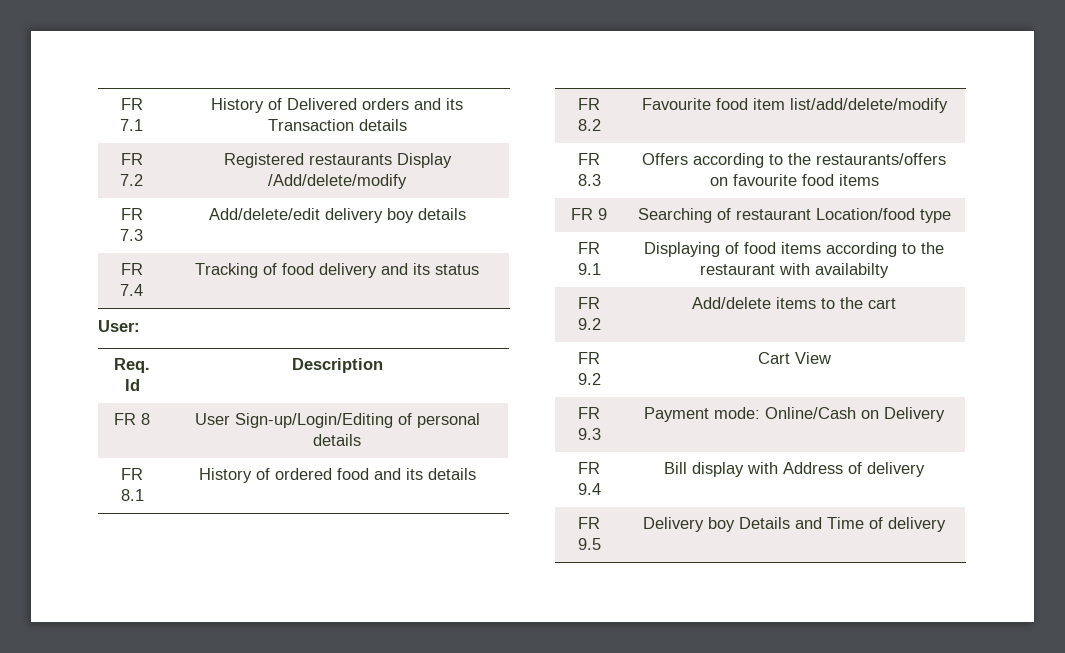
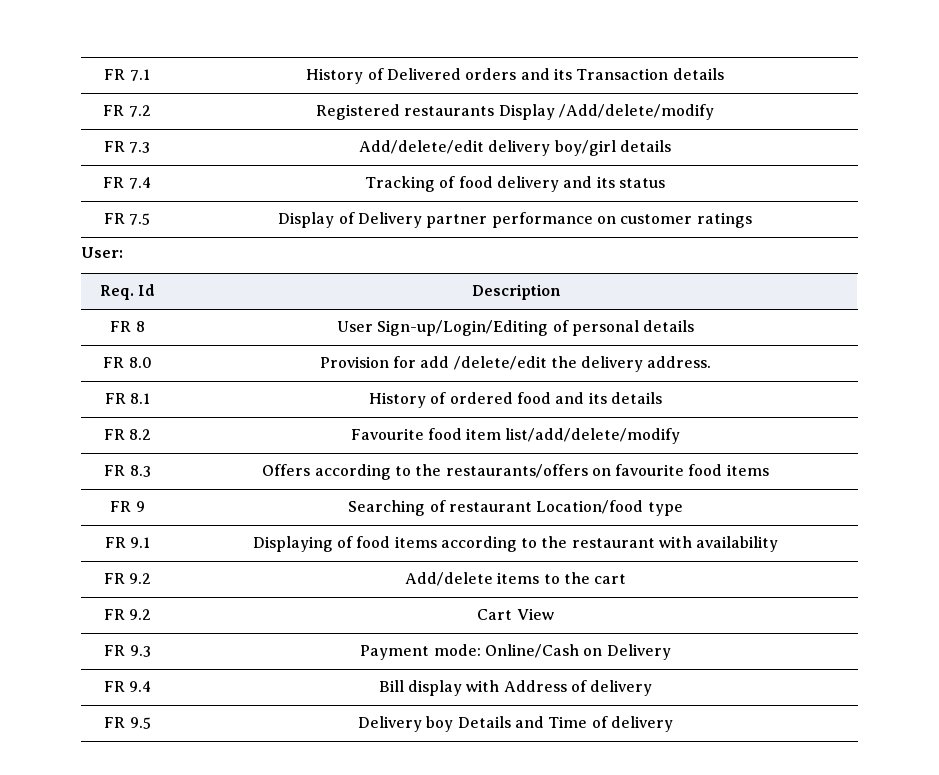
- FR 7.3 | Add/delete/edit delivery boy details
+ FR 7.3 | Add/delete/edit delivery boy/girl details
+ FR 7.5 | Display of Delivery partner performance on customer ratings
+ FR 8.0 | Provision for add /delete/edit the delivery address.
- FR 9.1 | Displaying of food items according to the restaurant with availabilty
+ FR 9.1 | Displaying of food items according to the restaurant with availability

